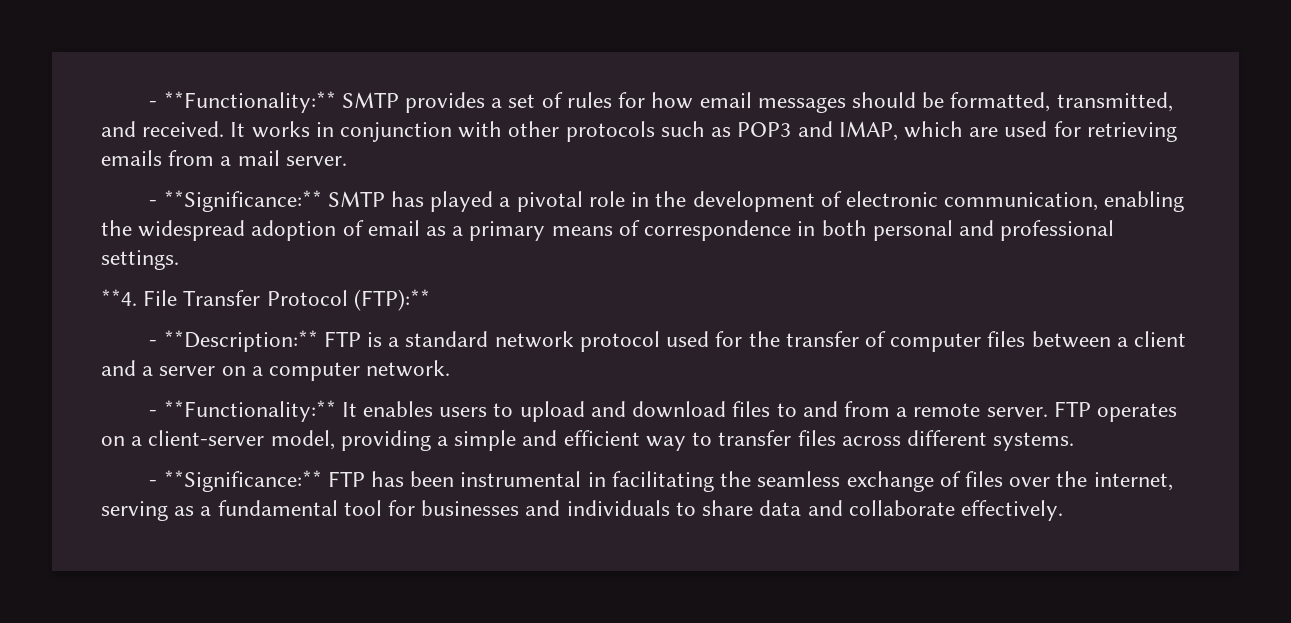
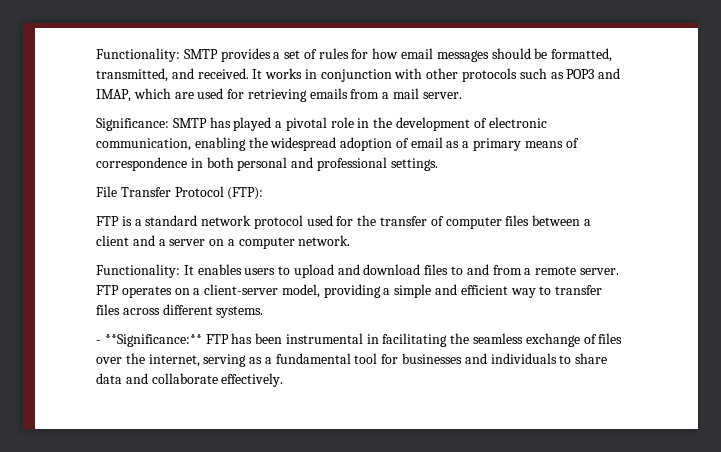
- - **Functionality:** SMTP provides a set of rules for how email messages should be formatted, transmitted, and received.
+ Functionality: SMTP provides a set of rules for how email messages should be formatted, transmitted, and received.
- - **Significance:** SMTP has played a pivotal role in the development of electronic communication, enabling the widespread adoption of email as a primary means of correspondence in both personal and professional settings.
+ Significance: SMTP has played a pivotal role in the development of electronic communication, enabling the widespread adoption of email as a primary means of correspondence in both personal and professional settings.
- **4. File Transfer Protocol (FTP):**
- - **Description:** FTP is a standard network protocol used for the transfer of computer files between a client and a server on a computer network.
+ File Transfer Protocol (FTP):
+ FTP is a standard network protocol used for the transfer of computer files between a client and a server on a computer network.
- - **Functionality:** It enables users to upload and download files to and from a remote server.
+ Functionality: It enables users to upload and download files to and from a remote server.

